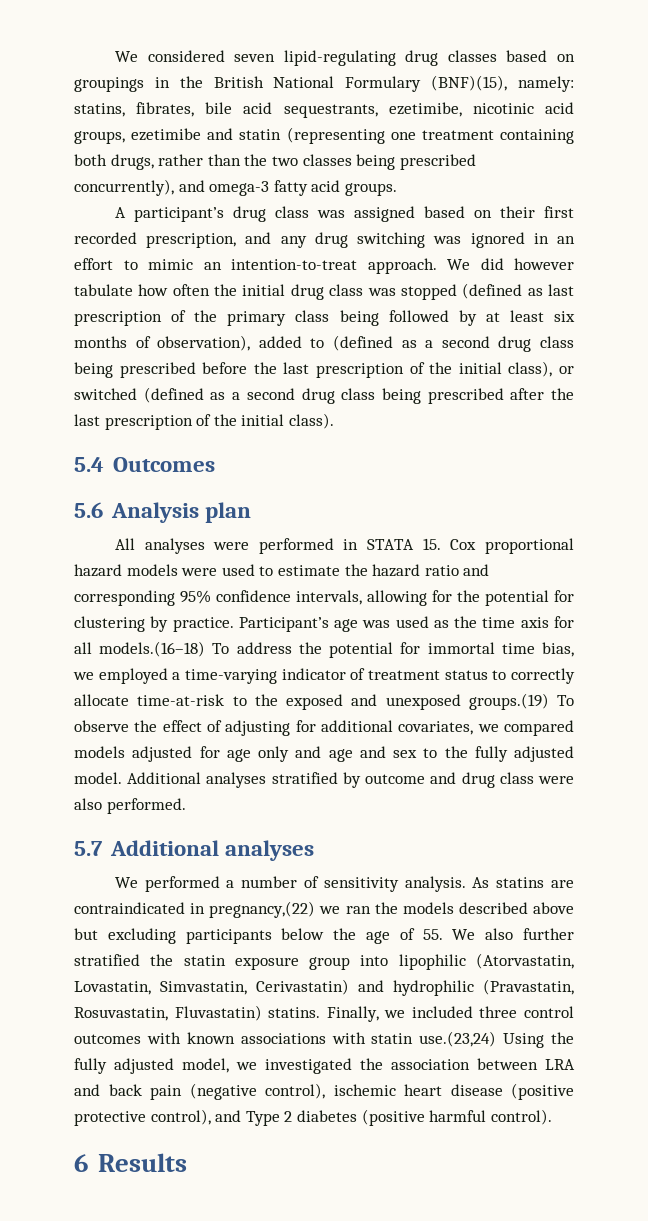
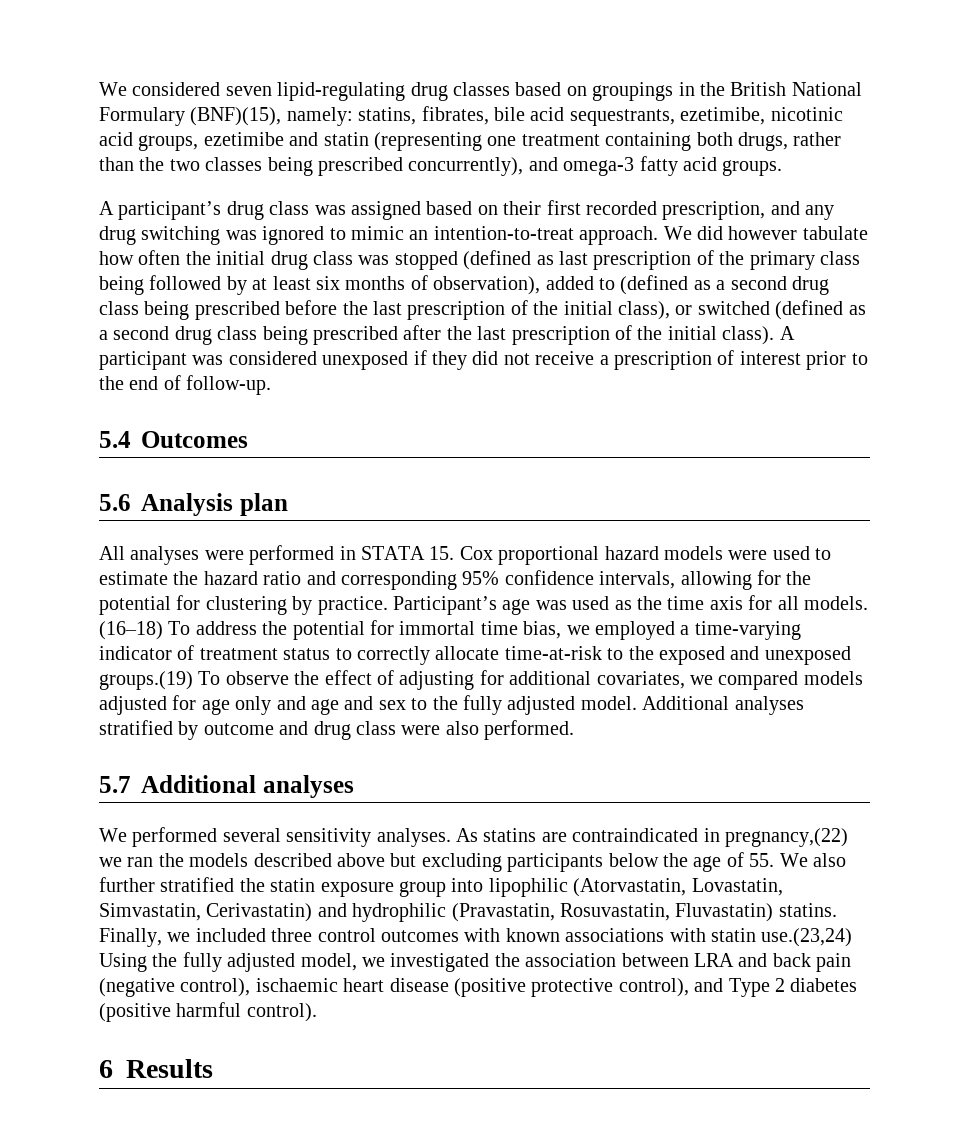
- A participant’s drug class was assigned based on their first recorded prescription, and any drug switching was ignored in an effort to mimic an intention-to-treat approach.
+ A participant’s drug class was assigned based on their first recorded prescription, and any drug switching was ignored to mimic an intention-to-treat approach.
+ A participant was considered unexposed if they did not receive a prescription of interest prior to the end of follow-up.
- Participant’s age was used as the time axis for all models.(16–18) To address the potential for immortal time bias, we employed a time-varying indicator of treatment status to correctly allocate time-at-risk to the exposed and unexposed groups.(19) To observe the effect of adjusting for additional covariates, we compared models adjusted for age only and age and sex to the fully adjusted model.
+ Participant’s age was used as the time axis for all models. (16–18) To address the potential for immortal time bias, we employed a time-varying indicator of treatment status to correctly allocate time-at-risk to the exposed and unexposed groups.(19) To observe the effect of adjusting for additional covariates, we compared models adjusted for age only and age and sex to the fully adjusted model.
- We performed a number of sensitivity analysis.
+ We performed several sensitivity analyses.
- Finally, we included three control outcomes with known associations with statin use.(23,24) Using the fully adjusted model, we investigated the association between LRA and back pain (negative control), ischemic heart disease (positive protective control), and Type 2 diabetes (positive harmful control).
+ Finally, we included three control outcomes with known associations with statin use.(23,24) Using the fully adjusted model, we investigated the association between LRA and back pain (negative control), ischaemic heart disease (positive protective control), and Type 2 diabetes (positive harmful control).

